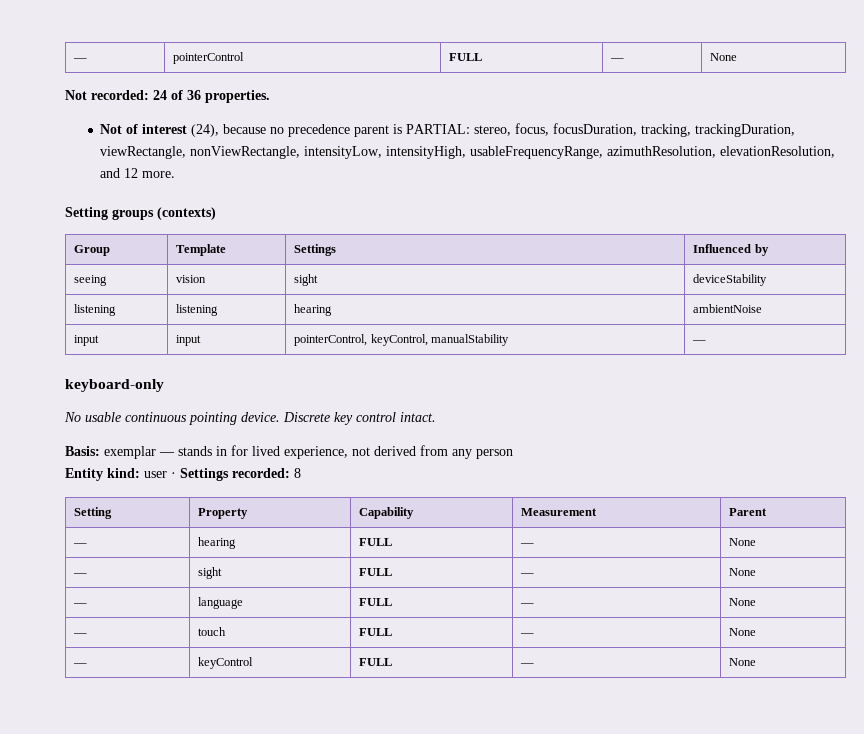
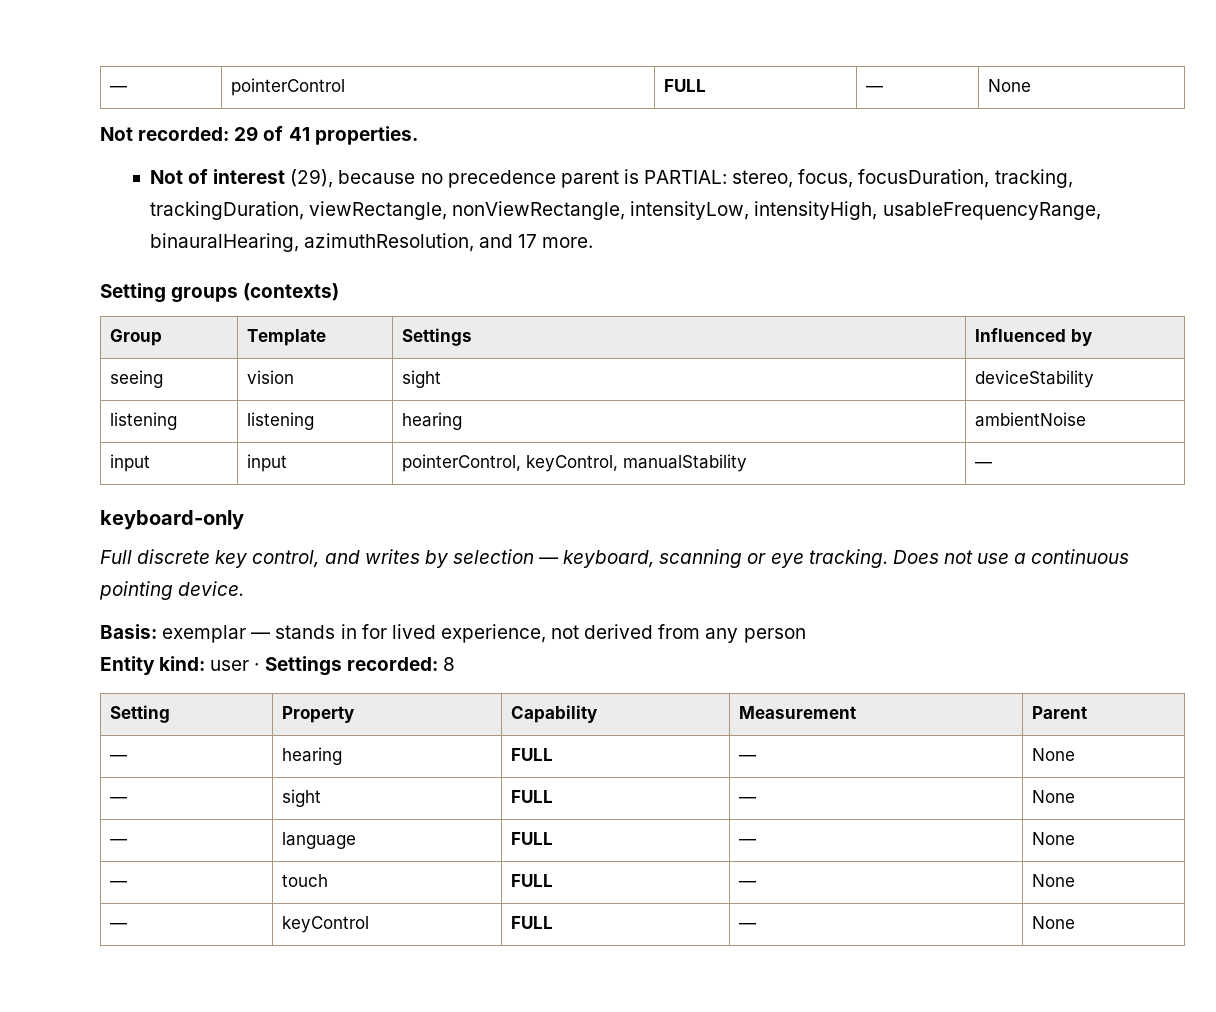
- Not recorded: 24 of 36 properties.
+ Not recorded: 29 of 41 properties.
- Not of interest (24), because no precedence parent is PARTIAL: stereo, focus, focusDuration, tracking, trackingDuration, viewRectangle, nonViewRectangle, intensityLow, intensityHigh, usableFrequencyRange, azimuthResolution, elevationResolution, and 12 more.
+ Not of interest (29), because no precedence parent is PARTIAL: stereo, focus, focusDuration, tracking, trackingDuration, viewRectangle, nonViewRectangle, intensityLow, intensityHigh, usableFrequencyRange, binauralHearing, azimuthResolution, and 17 more.
- No usable continuous pointing device. Discrete key control intact.
+ Full discrete key control, and writes by selection — keyboard, scanning or eye tracking. Does not use a continuous pointing device.

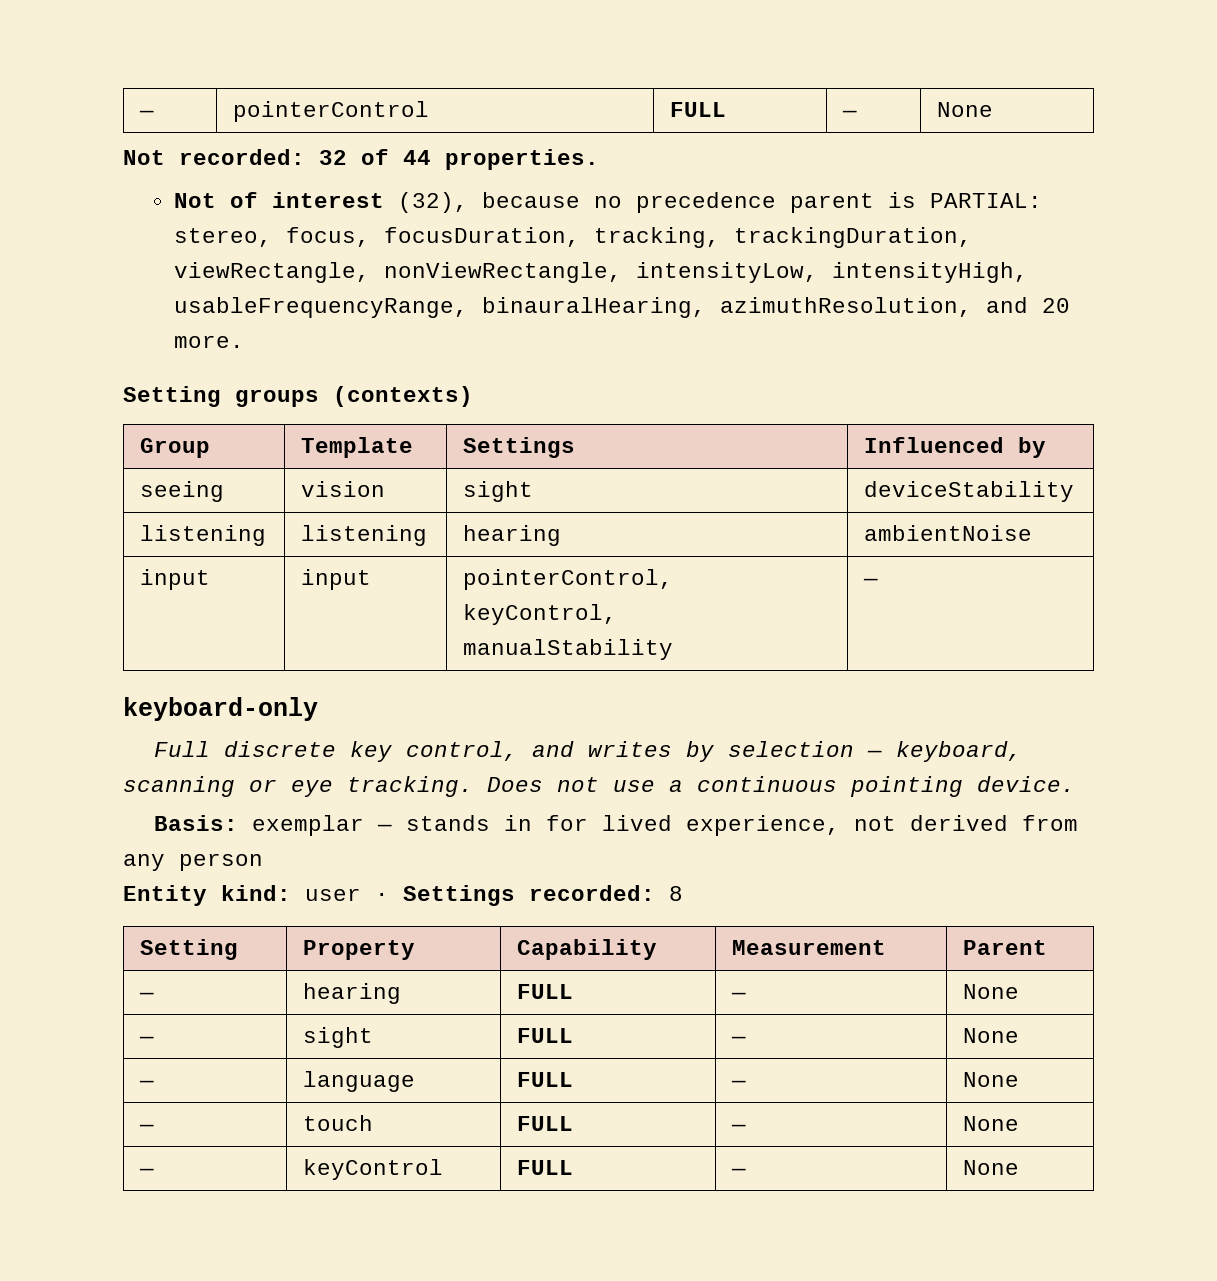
- Not recorded: 29 of 41 properties.
+ Not recorded: 32 of 44 properties.
- Not of interest (29), because no precedence parent is PARTIAL: stereo, focus, focusDuration, tracking, trackingDuration, viewRectangle, nonViewRectangle, intensityLow, intensityHigh, usableFrequencyRange, binauralHearing, azimuthResolution, and 17 more.
+ Not of interest (32), because no precedence parent is PARTIAL: stereo, focus, focusDuration, tracking, trackingDuration, viewRectangle, nonViewRectangle, intensityLow, intensityHigh, usableFrequencyRange, binauralHearing, azimuthResolution, and 20 more.

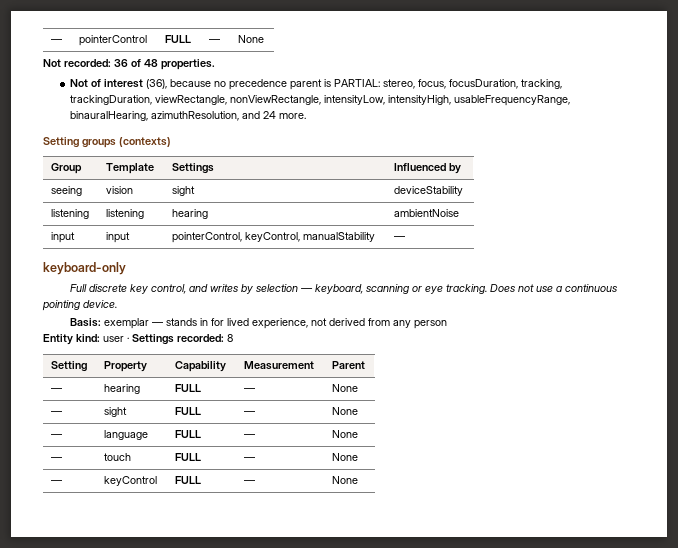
- Not recorded: 32 of 44 properties.
+ Not recorded: 36 of 48 properties.
- Not of interest (32), because no precedence parent is PARTIAL: stereo, focus, focusDuration, tracking, trackingDuration, viewRectangle, nonViewRectangle, intensityLow, intensityHigh, usableFrequencyRange, binauralHearing, azimuthResolution, and 20 more.
+ Not of interest (36), because no precedence parent is PARTIAL: stereo, focus, focusDuration, tracking, trackingDuration, viewRectangle, nonViewRectangle, intensityLow, intensityHigh, usableFrequencyRange, binauralHearing, azimuthResolution, and 24 more.

